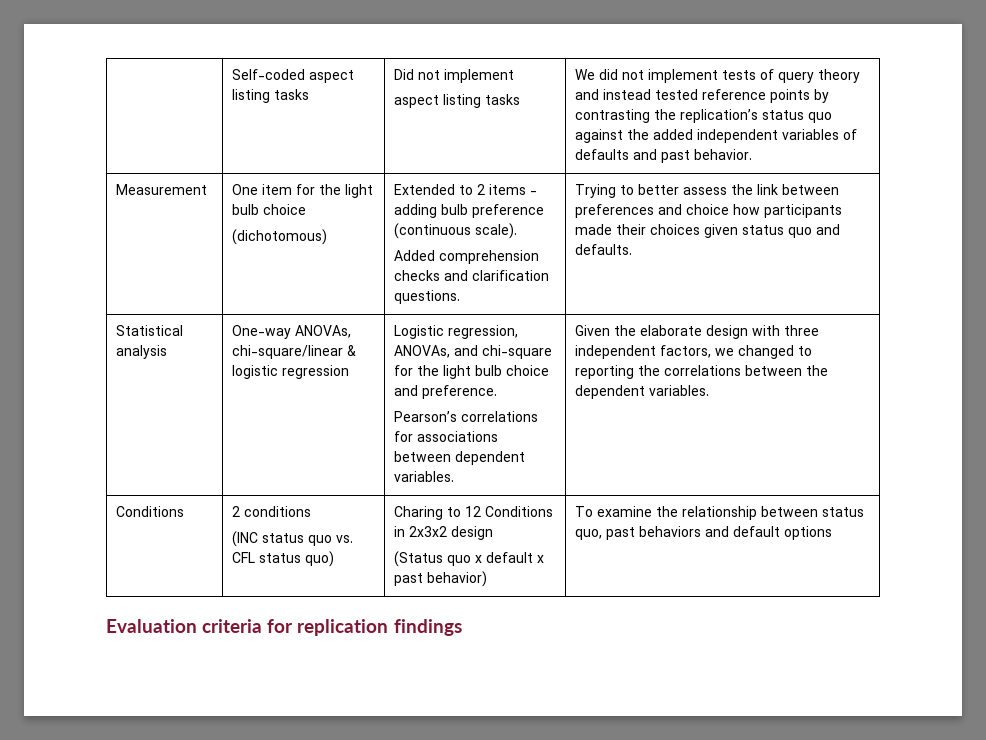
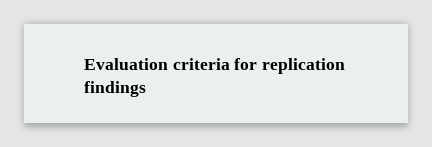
- | Self-coded aspect listing tasks | Did not implement
- aspect listing tasks | We did not implement tests of query theory and instead tested reference points by contrasting the replication’s status quo against the added independent variables of defaults and past behavior.
- Measurement | One item for the light bulb choice
- (dichotomous) | Extended to 2 items - adding bulb preference (continuous scale).
- Added comprehension checks and clarification questions. | Trying to better assess the link between preferences and choice how participants made their choices given status quo and defaults.
- Statistical analysis | One-way ANOVAs, chi-square/linear & logistic regression | Logistic regression, ANOVAs, and chi-square for the light bulb choice and preference.
- Pearson’s correlations for associations between dependent variables. | Given the elaborate design with three independent factors, we changed to reporting the correlations between the dependent variables.
- Conditions | 2 conditions
- (INC status quo vs. CFL status quo) | Charing to 12 Conditions in 2x3x2 design
- (Status quo x default x past behavior) | To examine the relationship between status quo, past behaviors and default options

